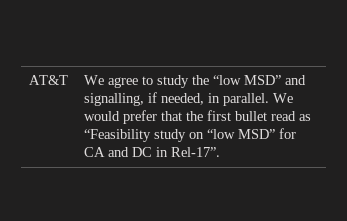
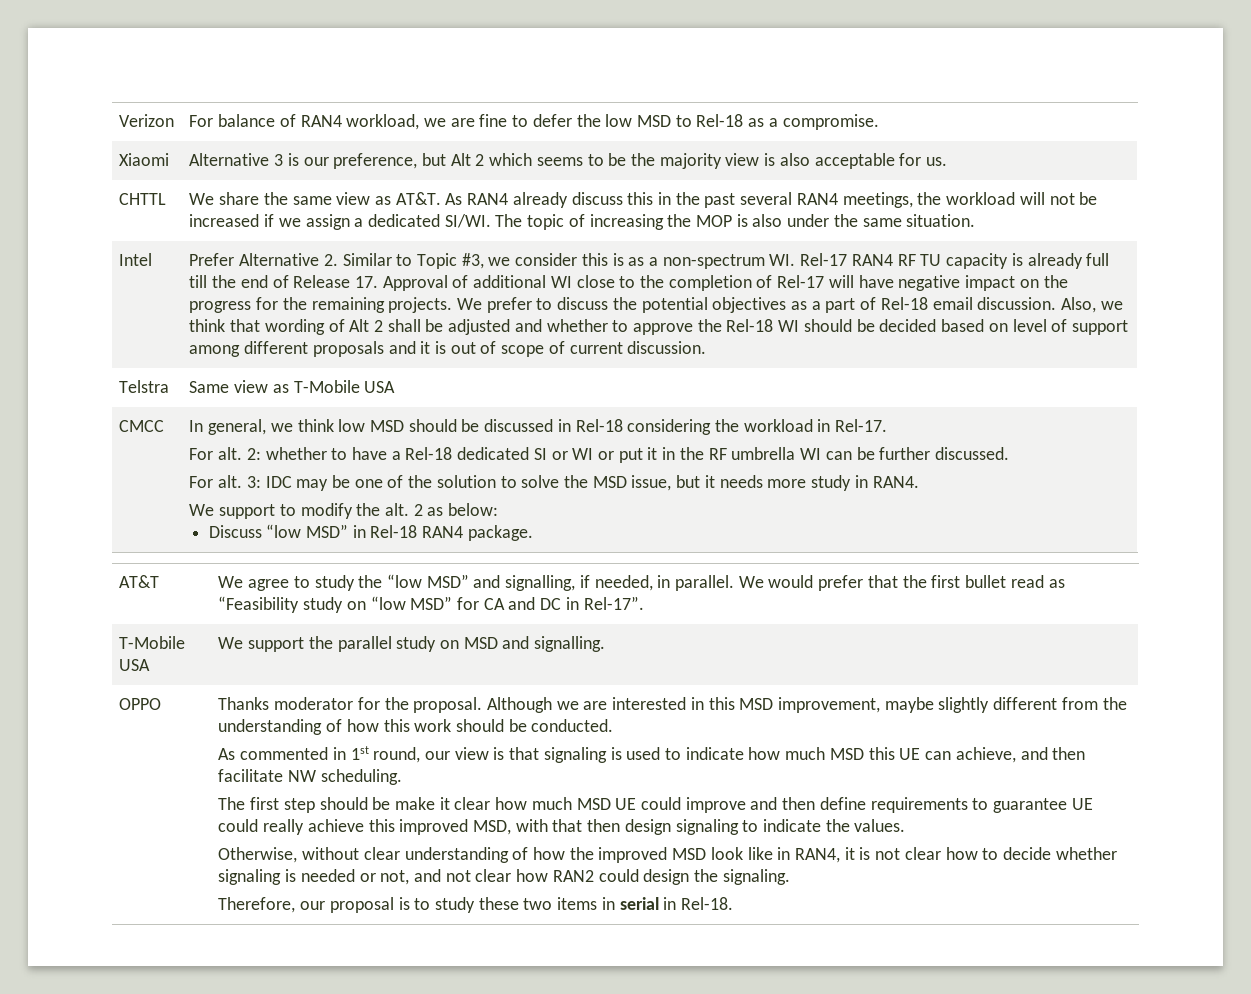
+ Verizon | For balance of RAN4 workload, we are fine to defer the low MSD to Rel-18 as a compromise.
+ Xiaomi | Alternative 3 is our preference, but Alt 2 which seems to be the majority view is also acceptable for us.
+ CHTTL | We share the same view as AT&T. As RAN4 already discuss this in the past several RAN4 meetings, the workload will not be increased if we assign a dedicated SI/WI. The topic of increasing the MOP is also under the same situation.
+ Intel | Prefer Alternative 2. Similar to Topic #3, we consider this is as a non-spectrum WI. Rel-17 RAN4 RF TU capacity is already full till the end of Release 17. Approval of additional WI close to the completion of Rel-17 will have negative impact on the progress for the remaining projects. We prefer to discuss the potential objectives as a part of Rel-18 email discussion. Also, we think that wording of Alt 2 shall be adjusted and whether to approve the Rel-18 WI should be decided based on level of support among different proposals and it is out of scope of current discussion.
+ Telstra | Same view as T-Mobile USA
+ CMCC | In general, we think low MSD should be discussed in Rel-18 considering the workload in Rel-17.
+ For alt. 2: whether to have a Rel-18 dedicated SI or WI or put it in the RF umbrella WI can be further discussed.
+ For alt. 3: IDC may be one of the solution to solve the MSD issue, but it needs more study in RAN4.
+ We support to modify the alt. 2 as below:
+ Discuss “low MSD” in Rel-18 RAN4 package.
+ T-Mobile USA | We support the parallel study on MSD and signalling.
+ OPPO | Thanks moderator for the proposal. Although we are interested in this MSD improvement, maybe slightly different from the understanding of how this work should be conducted.
+ As commented in 1st round, our view is that signaling is used to indicate how much MSD this UE can achieve, and then facilitate NW scheduling.
+ The first step should be make it clear how much MSD UE could improve and then define requirements to guarantee UE could really achieve this improved MSD, with that then design signaling to indicate the values.
+ Otherwise, without clear understanding of how the improved MSD look like in RAN4, it is not clear how to decide whether signaling is needed or not, and not clear how RAN2 could design the signaling.
+ Therefore, our proposal is to study these two items in serial in Rel-18.

